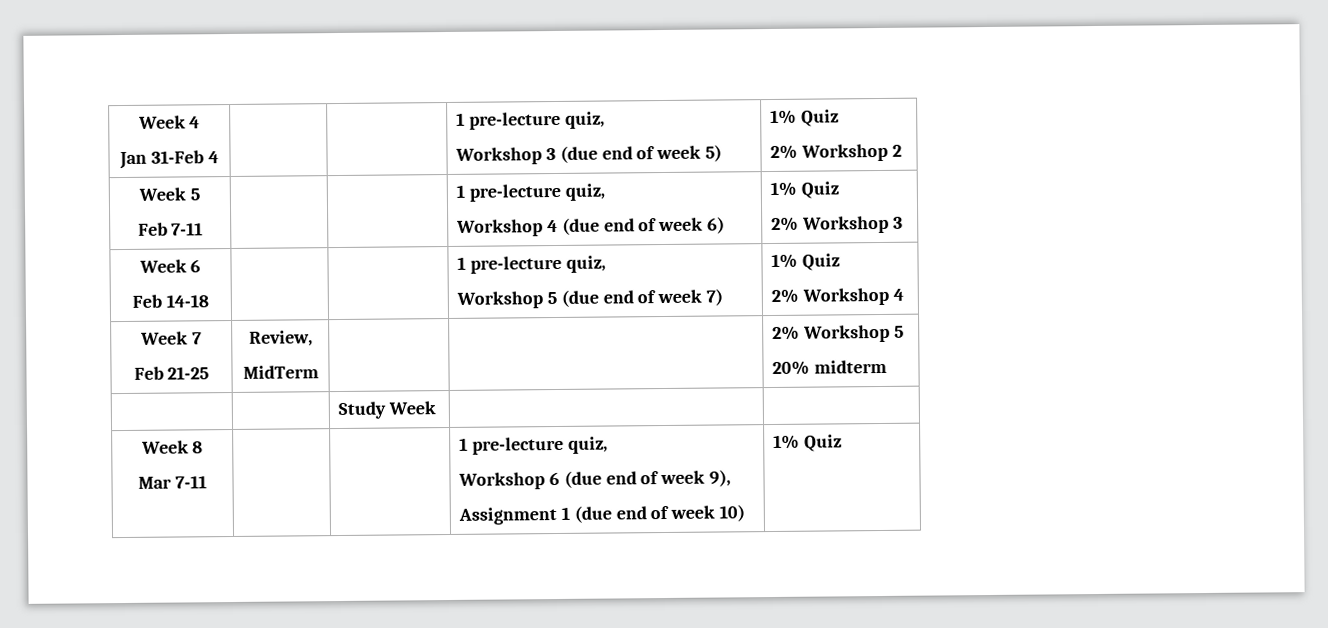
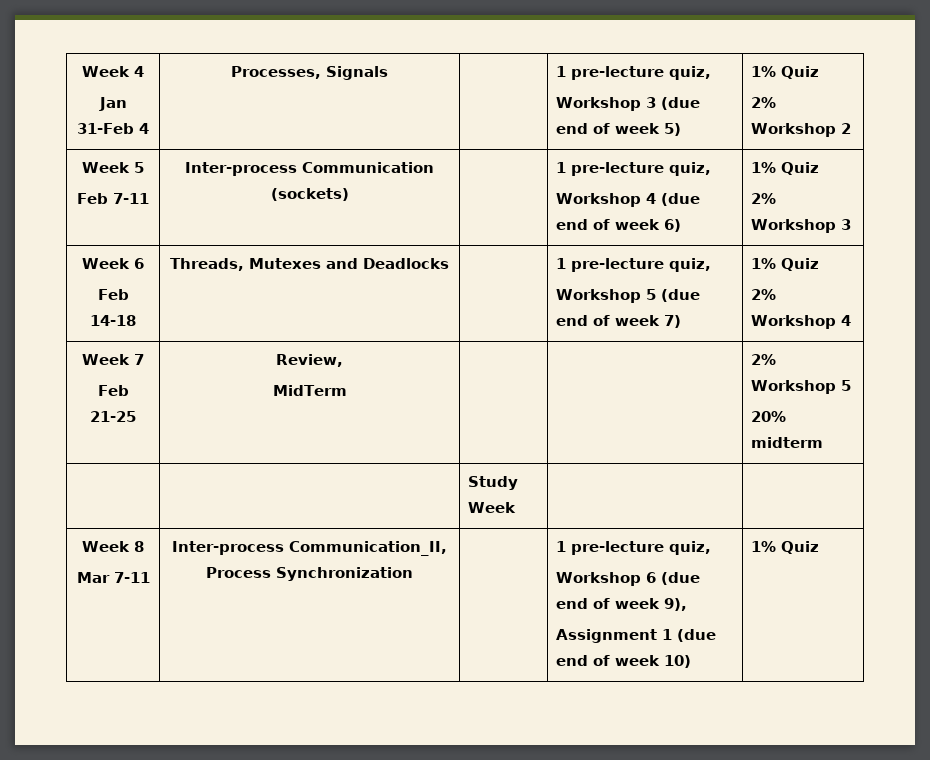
  Week 4
- Jan 31-Feb 4 | | | 1 pre-lecture quiz,
+ Jan 31-Feb 4 | Processes, Signals | | 1 pre-lecture quiz,
  Week 5
- Feb 7-11 | | | 1 pre-lecture quiz,
+ Feb 7-11 | Inter-process Communication (sockets) | | 1 pre-lecture quiz,
  Week 6
- Feb 14-18 | | | 1 pre-lecture quiz,
+ Feb 14-18 | Threads, Mutexes and Deadlocks | | 1 pre-lecture quiz,
  Week 8
- Mar 7-11 | | | 1 pre-lecture quiz,
+ Mar 7-11 | Inter-process Communication_II, Process Synchronization | | 1 pre-lecture quiz,

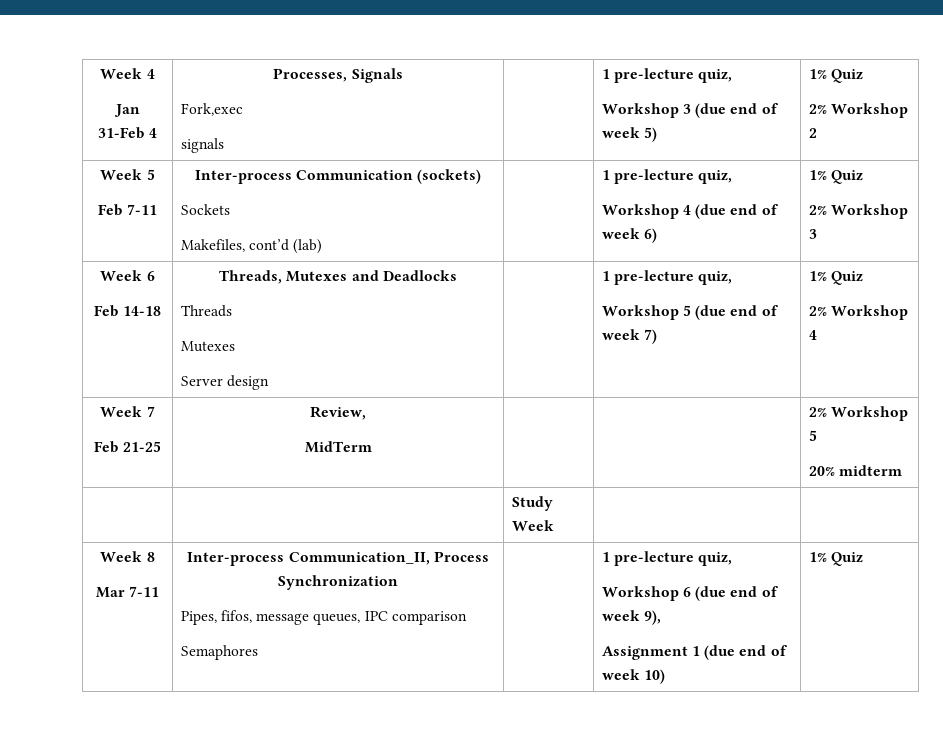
  Week 4
- Jan 31-Feb 4 | Processes, Signals | | 1 pre-lecture quiz,
+ Jan 31-Feb 4 | Processes, Signals
+ Fork,exec
+ signals | | 1 pre-lecture quiz,
  Week 5
- Feb 7-11 | Inter-process Communication (sockets) | | 1 pre-lecture quiz,
+ Feb 7-11 | Inter-process Communication (sockets)
+ Sockets
+ Makefiles, cont’d (lab) | | 1 pre-lecture quiz,
  Week 6
- Feb 14-18 | Threads, Mutexes and Deadlocks | | 1 pre-lecture quiz,
+ Feb 14-18 | Threads, Mutexes and Deadlocks
+ Threads
+ Mutexes
+ Server design | | 1 pre-lecture quiz,
  Week 8
- Mar 7-11 | Inter-process Communication_II, Process Synchronization | | 1 pre-lecture quiz,
+ Mar 7-11 | Inter-process Communication_II, Process Synchronization
+ Pipes, fifos, message queues, IPC comparison
+ Semaphores | | 1 pre-lecture quiz,

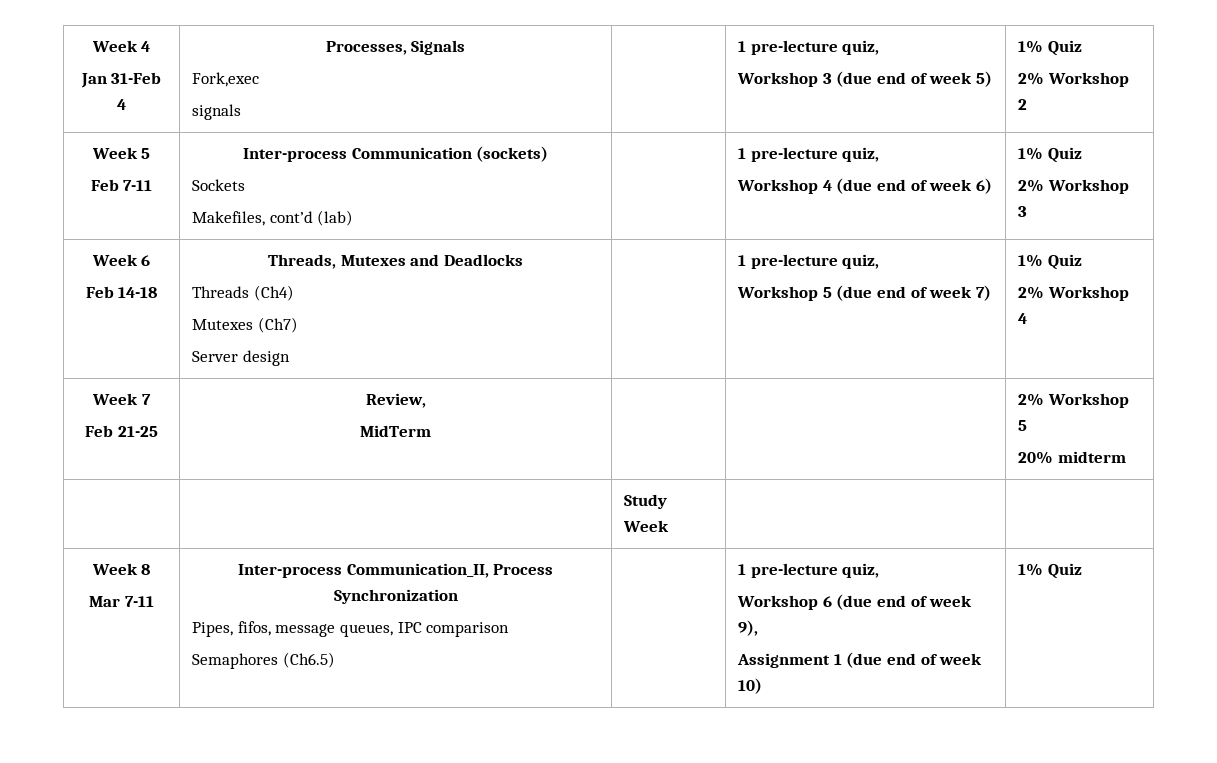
  Week 6
  Feb 14-18 | Threads, Mutexes and Deadlocks
- Threads
- Mutexes
+ Threads (Ch4)
+ Mutexes (Ch7)
  Week 8
  Mar 7-11 | Inter-process Communication_II, Process Synchronization
  Pipes, fifos, message queues, IPC comparison
- Semaphores | | 1 pre-lecture quiz,
+ Semaphores (Ch6.5) | | 1 pre-lecture quiz,

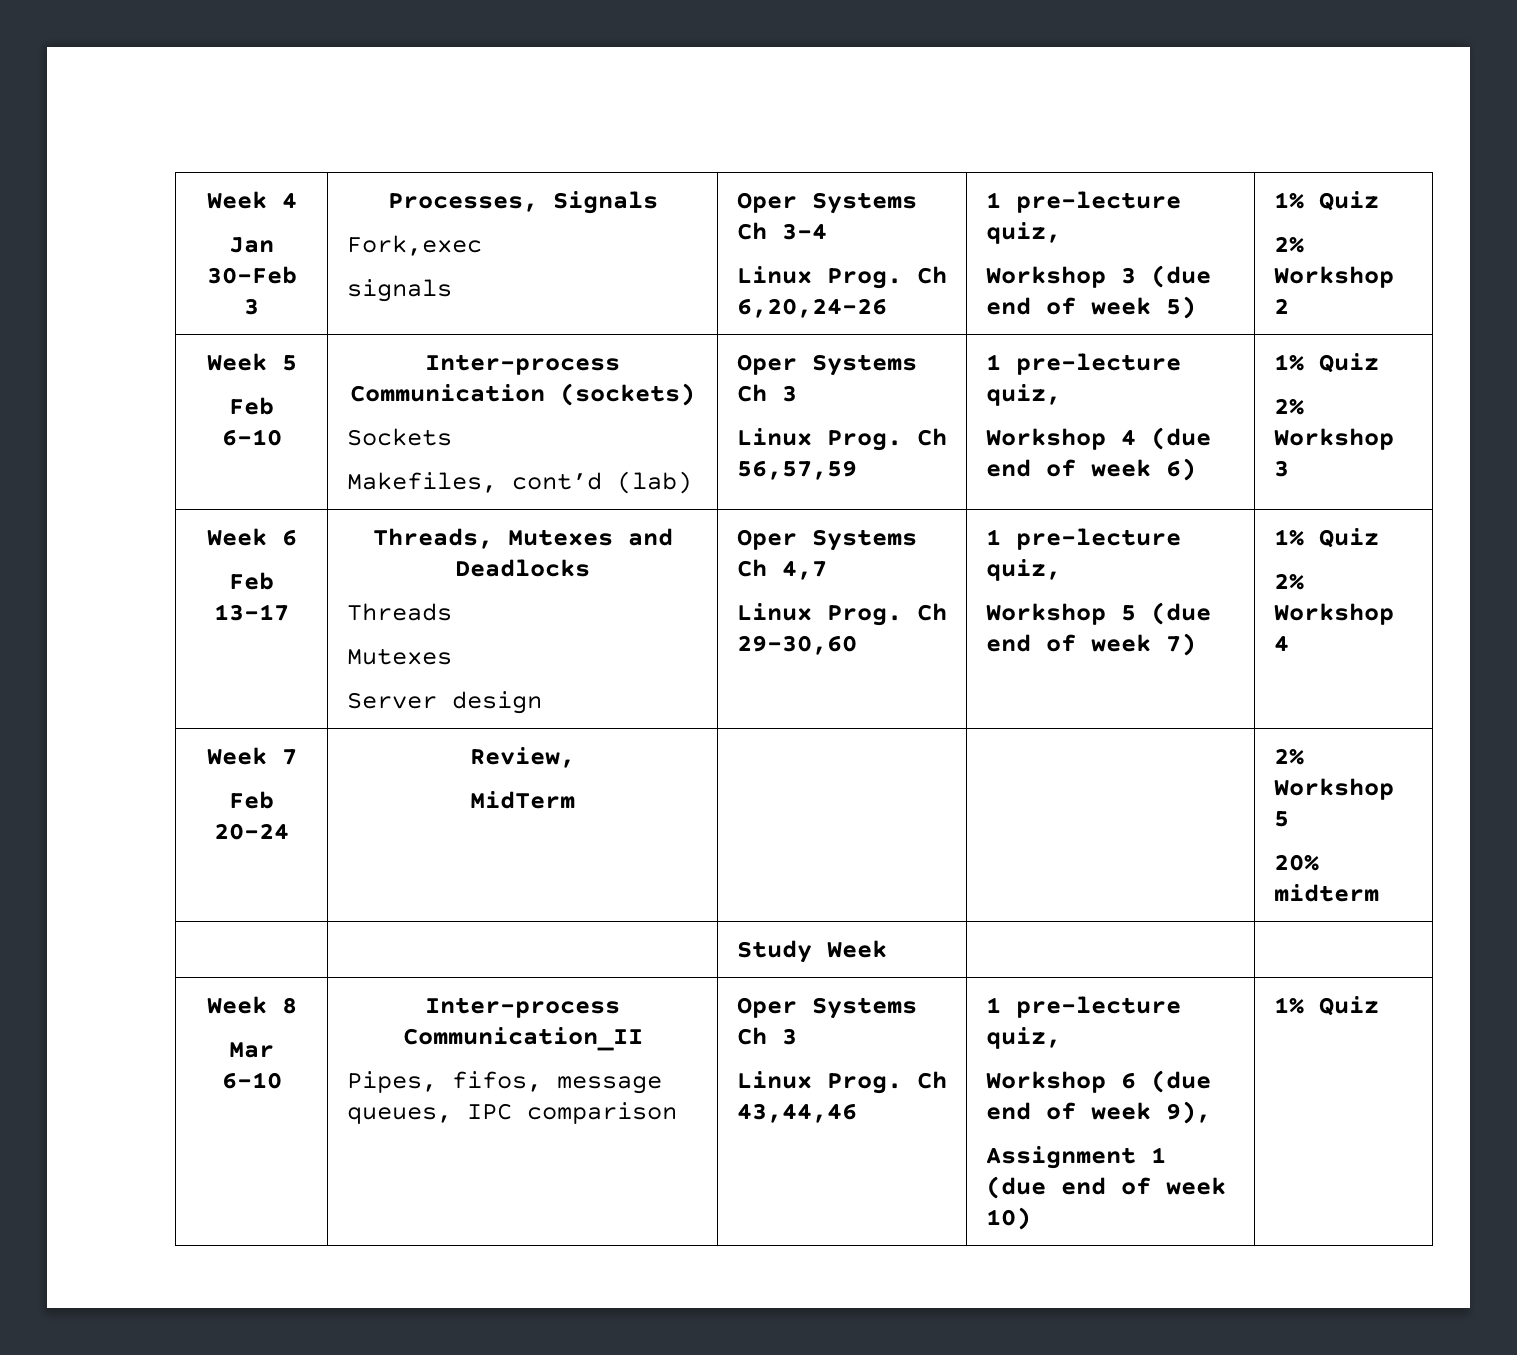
  Week 4
- Jan 31-Feb 4 | Processes, Signals
+ Jan 30-Feb 3 | Processes, Signals
  Fork,exec
- signals | | 1 pre-lecture quiz,
+ signals | Oper Systems Ch 3-4
+ Linux Prog. Ch 6,20,24-26 | 1 pre-lecture quiz,
  Week 5
- Feb 7-11 | Inter-process Communication (sockets)
+ Feb 6-10 | Inter-process Communication (sockets)
  Sockets
- Makefiles, cont’d (lab) | | 1 pre-lecture quiz,
+ Makefiles, cont’d (lab) | Oper Systems Ch 3
+ Linux Prog. Ch 56,57,59 | 1 pre-lecture quiz,
  Week 6
- Feb 14-18 | Threads, Mutexes and Deadlocks
- Threads (Ch4)
- Mutexes (Ch7)
- Server design | | 1 pre-lecture quiz,
+ Feb 13-17 | Threads, Mutexes and Deadlocks
+ Threads
+ Mutexes
+ Server design | Oper Systems Ch 4,7
+ Linux Prog. Ch 29-30,60 | 1 pre-lecture quiz,
  Week 7
- Feb 21-25 | Review,
+ Feb 20-24 | Review,
  Week 8
- Mar 7-11 | Inter-process Communication_II, Process Synchronization
- Pipes, fifos, message queues, IPC comparison
- Semaphores (Ch6.5) | | 1 pre-lecture quiz,
+ Mar 6-10 | Inter-process Communication_II
+ Pipes, fifos, message queues, IPC comparison | Oper Systems Ch 3
+ Linux Prog. Ch 43,44,46 | 1 pre-lecture quiz,

